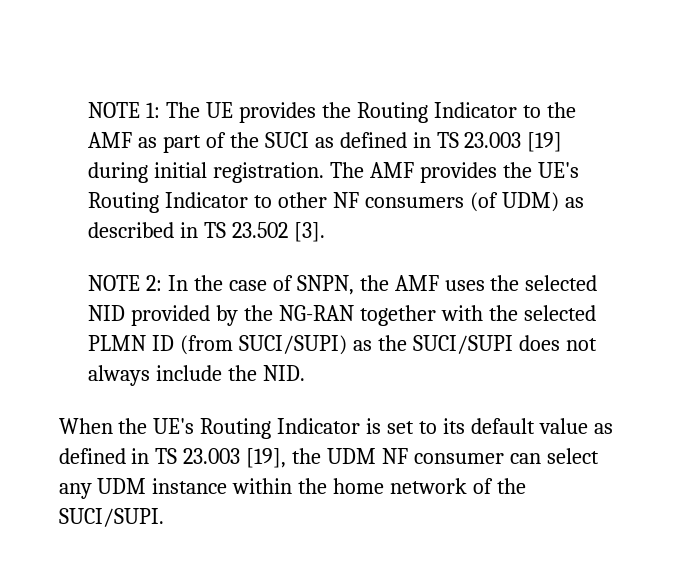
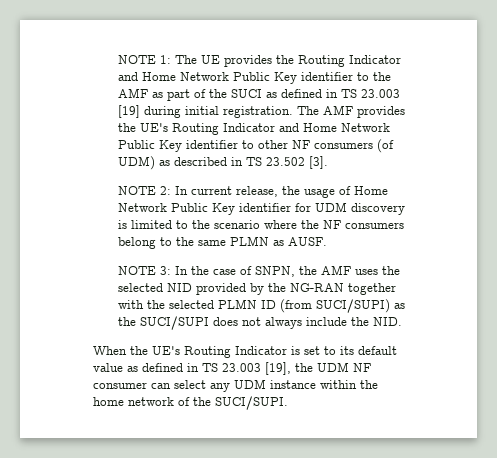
- NOTE 1: The UE provides the Routing Indicator to the AMF as part of the SUCI as defined in TS 23.003 [19] during initial registration.
+ NOTE 1: The UE provides the Routing Indicator and Home Network Public Key identifier to the AMF as part of the SUCI as defined in TS 23.003 [19] during initial registration.
- The AMF provides the UE's Routing Indicator to other NF consumers (of UDM) as described in TS 23.502 [3].
+ The AMF provides the UE's Routing Indicator and Home Network Public Key identifier to other NF consumers (of UDM) as described in TS 23.502 [3].
- NOTE 2: In the case of SNPN, the AMF uses the selected NID provided by the NG-RAN together with the selected PLMN ID (from SUCI/SUPI) as the SUCI/SUPI does not always include the NID.
+ NOTE 2: In current release, the usage of Home Network Public Key identifier for UDM discovery is limited to the scenario where the NF consumers belong to the same PLMN as AUSF.
+ NOTE 3: In the case of SNPN, the AMF uses the selected NID provided by the NG-RAN together with the selected PLMN ID (from SUCI/SUPI) as the SUCI/SUPI does not always include the NID.

